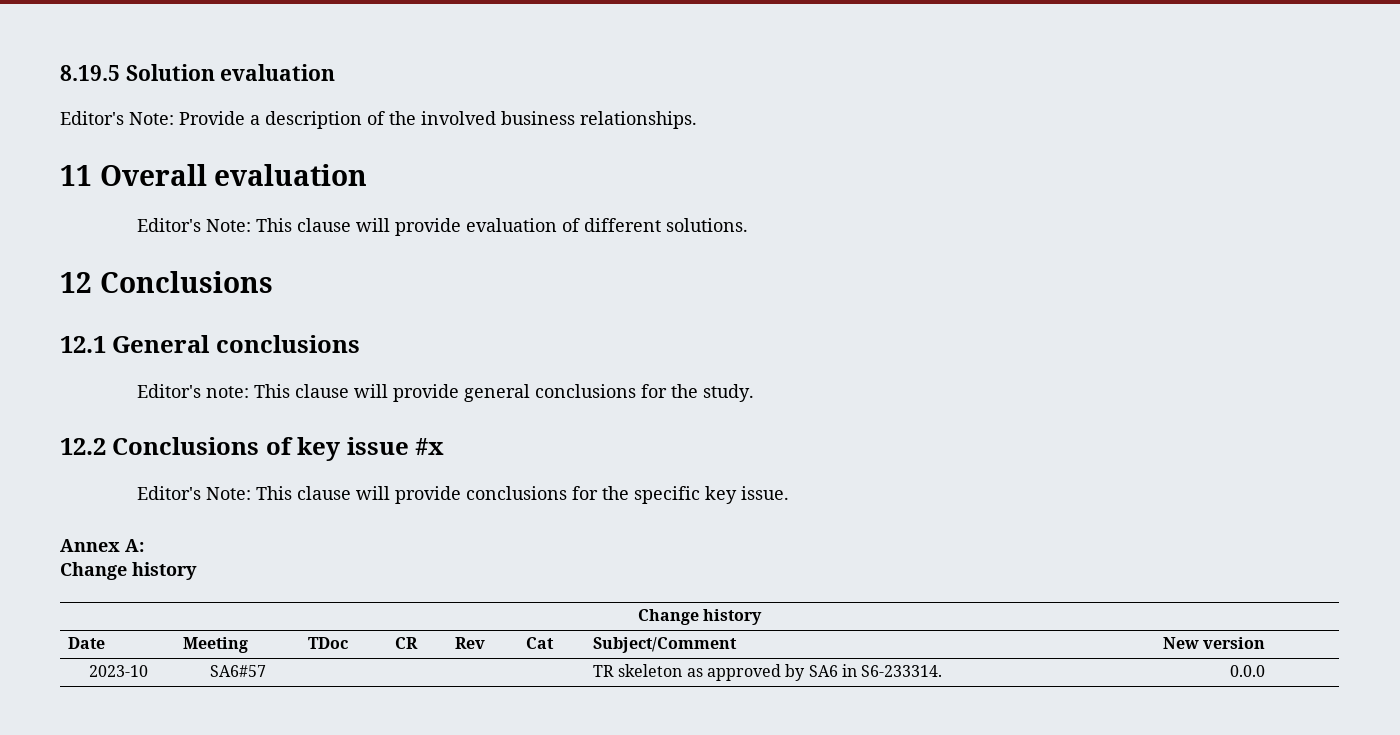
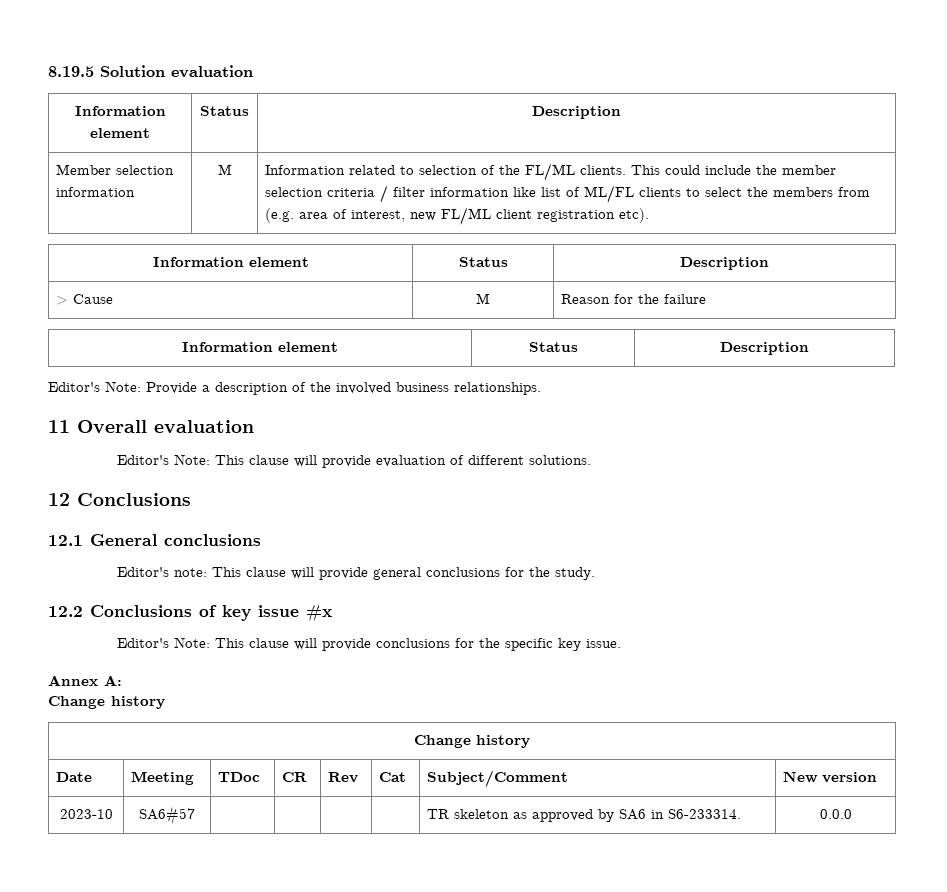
  8.19.5 Solution evaluation
+ Information element | Status | Description
+ Member selection information | M | Information related to selection of the FL/ML clients. This could include the member selection criteria / filter information like list of ML/FL clients to select the members from (e.g. area of interest, new FL/ML client registration etc).
+ Information element | Status | Description
+ > Cause | M | Reason for the failure
+ Information element | Status | Description

